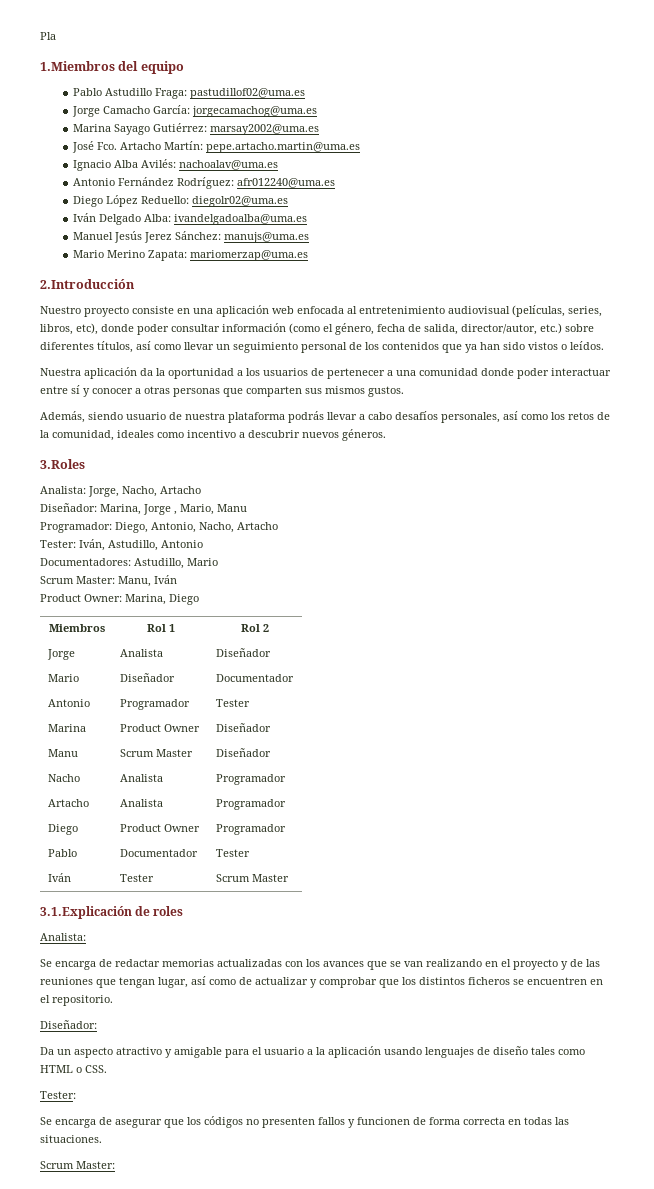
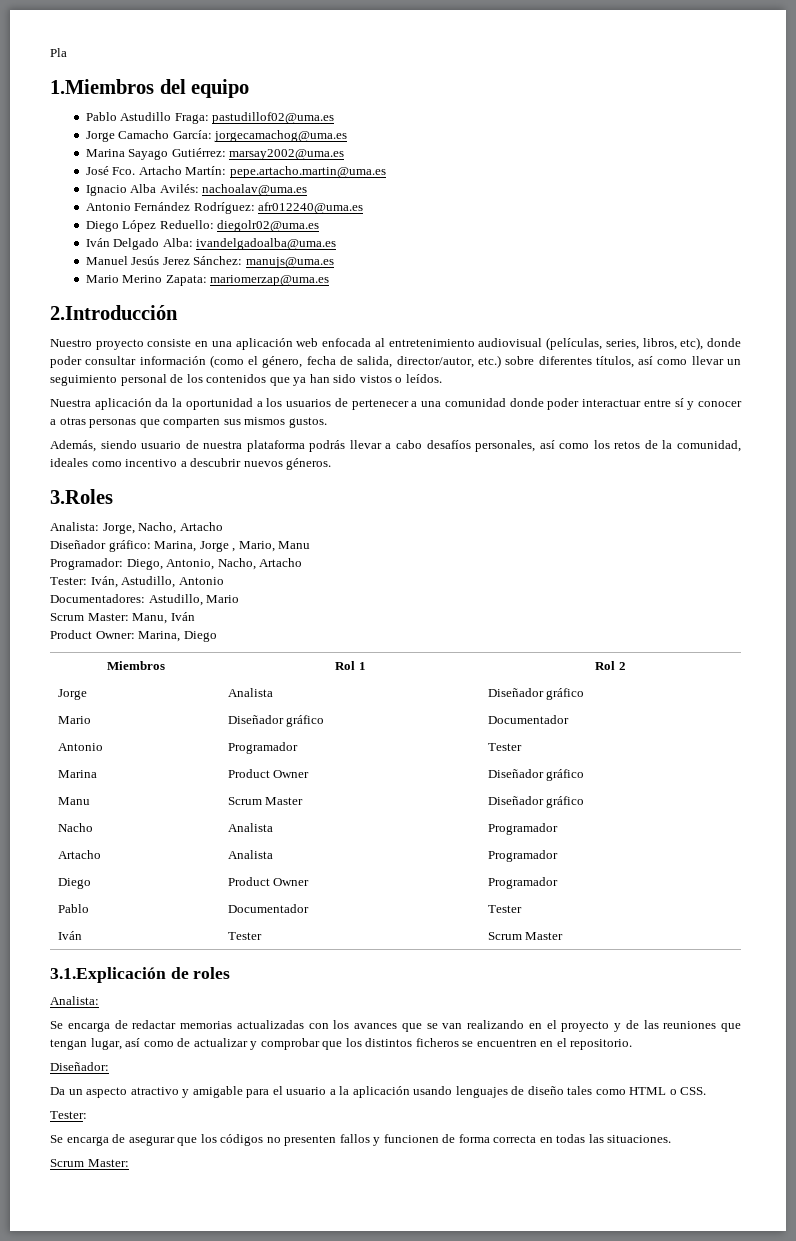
- Diseñador: Marina, Jorge , Mario, Manu
+ Diseñador gráfico: Marina, Jorge , Mario, Manu
- Jorge | Analista | Diseñador
+ Jorge | Analista | Diseñador gráfico
- Mario | Diseñador | Documentador
+ Mario | Diseñador gráfico | Documentador
- Marina | Product Owner | Diseñador
+ Marina | Product Owner | Diseñador gráfico
- Manu | Scrum Master | Diseñador
+ Manu | Scrum Master | Diseñador gráfico

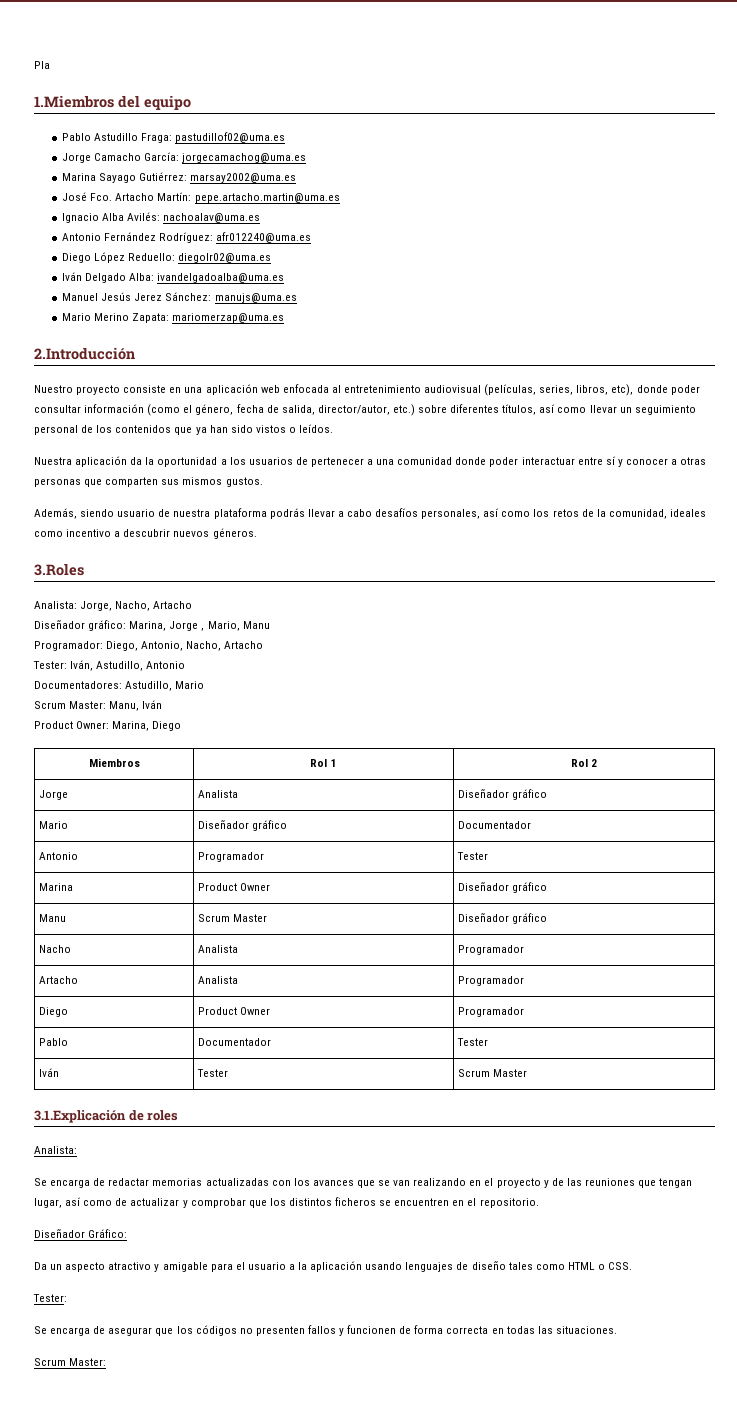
- Diseñador:
+ Diseñador Gráfico:

